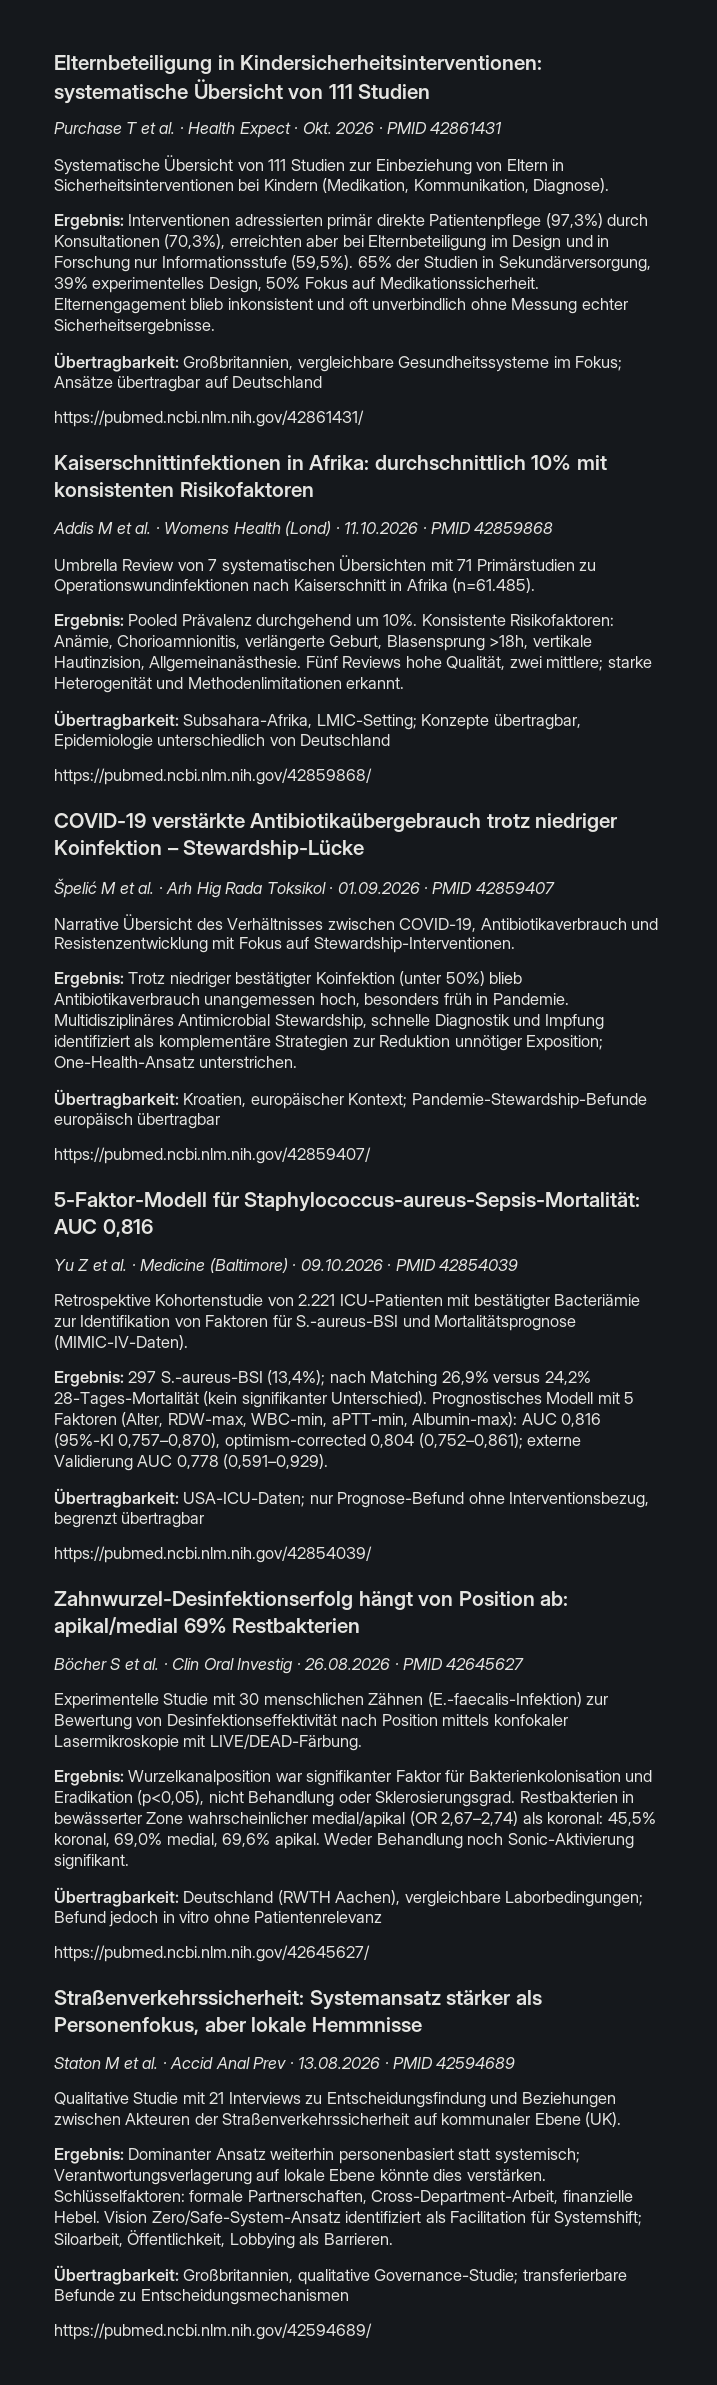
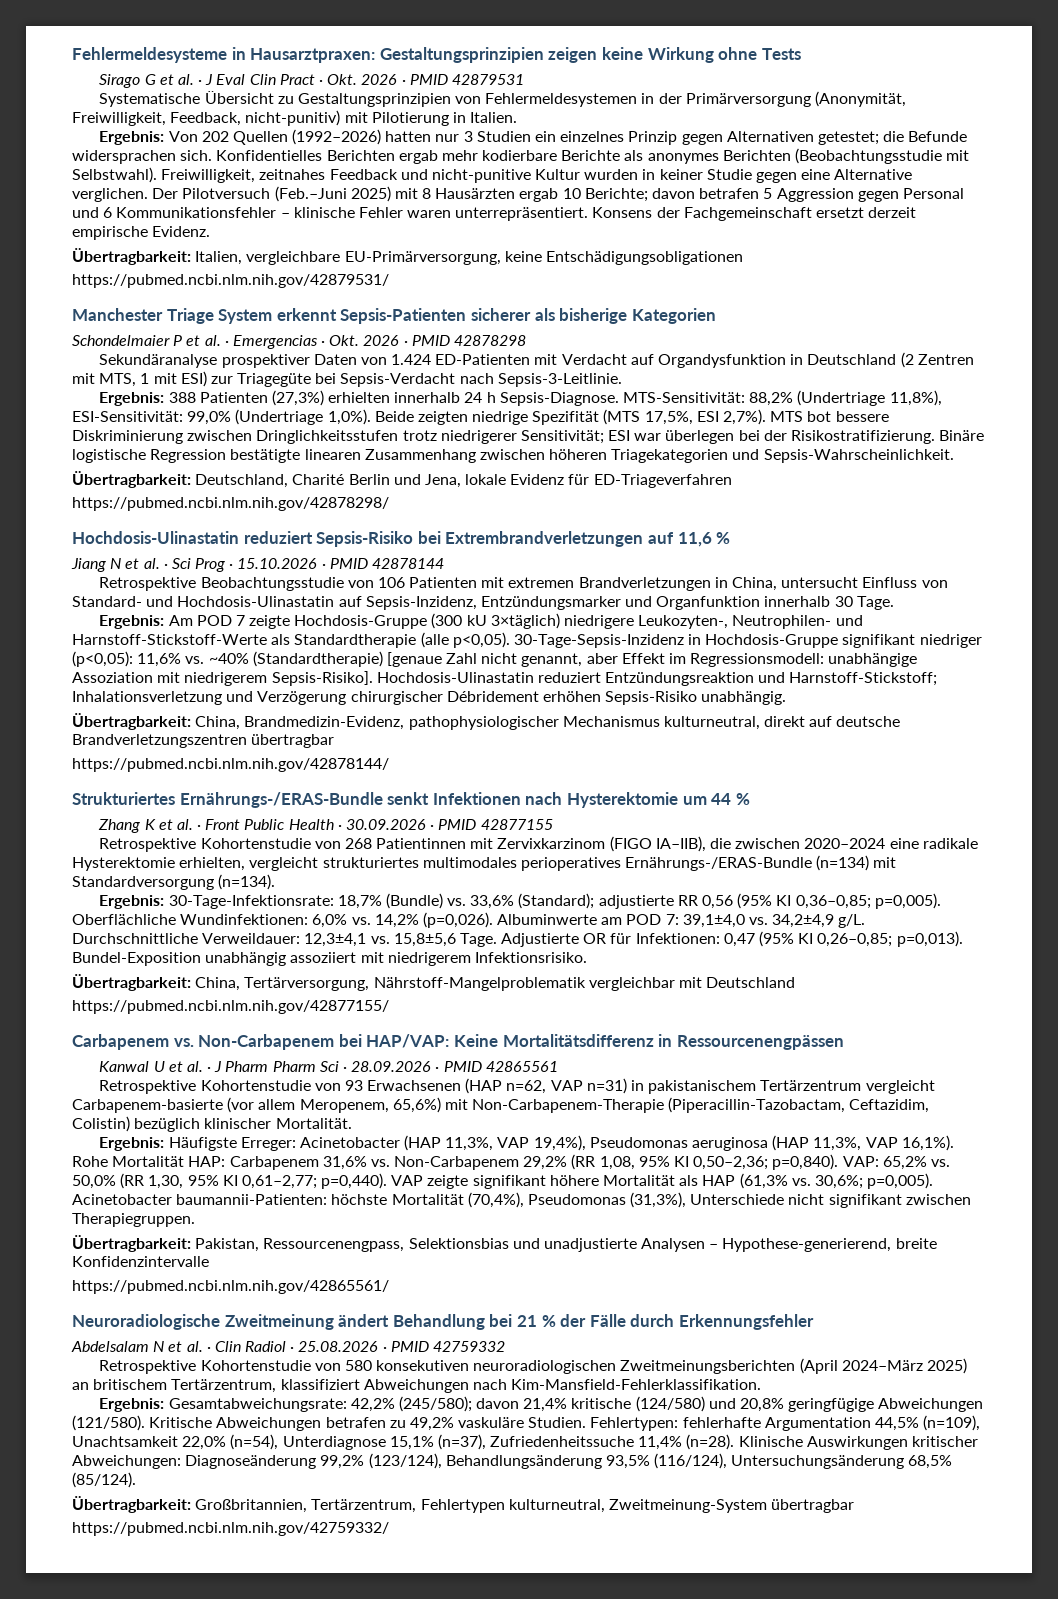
- Elternbeteiligung in Kindersicherheitsinterventionen: systematische Übersicht von 111 Studien
- Purchase T et al. · Health Expect · Okt. 2026 · PMID 42861431
+ Fehlermeldesysteme in Hausarztpraxen: Gestaltungsprinzipien zeigen keine Wirkung ohne Tests
+ Sirago G et al. · J Eval Clin Pract · Okt. 2026 · PMID 42879531
- Systematische Übersicht von 111 Studien zur Einbeziehung von Eltern in Sicherheitsinterventionen bei Kindern (Medikation, Kommunikation, Diagnose).
- Ergebnis: Interventionen adressierten primär direkte Patientenpflege (97,3%) durch Konsultationen (70,3%), erreichten aber bei Elternbeteiligung im Design und in Forschung nur Informationsstufe (59,5%). 65% der Studien in Sekundärversorgung, 39% experimentelles Design, 50% Fokus auf Medikationssicherheit. Elternengagement blieb inkonsistent und oft unverbindlich ohne Messung echter Sicherheitsergebnisse.
- Übertragbarkeit: Großbritannien, vergleichbare Gesundheitssysteme im Fokus; Ansätze übertragbar auf Deutschland
- https://pubmed.ncbi.nlm.nih.gov/42861431/
- Kaiserschnittinfektionen in Afrika: durchschnittlich 10% mit konsistenten Risikofaktoren
- Addis M et al. · Womens Health (Lond) · 11.10.2026 · PMID 42859868
- Umbrella Review von 7 systematischen Übersichten mit 71 Primärstudien zu Operationswundinfektionen nach Kaiserschnitt in Afrika (n=61.485).
- Ergebnis: Pooled Prävalenz durchgehend um 10%. Konsistente Risikofaktoren: Anämie, Chorioamnionitis, verlängerte Geburt, Blasensprung >18h, vertikale Hautinzision, Allgemeinanästhesie. Fünf Reviews hohe Qualität, zwei mittlere; starke Heterogenität und Methodenlimitationen erkannt.
- Übertragbarkeit: Subsahara-Afrika, LMIC-Setting; Konzepte übertragbar, Epidemiologie unterschiedlich von Deutschland
- https://pubmed.ncbi.nlm.nih.gov/42859868/
- COVID-19 verstärkte Antibiotikaübergebrauch trotz niedriger Koinfektion – Stewardship-Lücke
- Špelić M et al. · Arh Hig Rada Toksikol · 01.09.2026 · PMID 42859407
- Narrative Übersicht des Verhältnisses zwischen COVID-19, Antibiotikaverbrauch und Resistenzentwicklung mit Fokus auf Stewardship-Interventionen.
- Ergebnis: Trotz niedriger bestätigter Koinfektion (unter 50%) blieb Antibiotikaverbrauch unangemessen hoch, besonders früh in Pandemie. Multidisziplinäres Antimicrobial Stewardship, schnelle Diagnostik und Impfung identifiziert als komplementäre Strategien zur Reduktion unnötiger Exposition; One-Health-Ansatz unterstrichen.
- Übertragbarkeit: Kroatien, europäischer Kontext; Pandemie-Stewardship-Befunde europäisch übertragbar
- https://pubmed.ncbi.nlm.nih.gov/42859407/
- 5-Faktor-Modell für Staphylococcus-aureus-Sepsis-Mortalität: AUC 0,816
- Yu Z et al. · Medicine (Baltimore) · 09.10.2026 · PMID 42854039
- Retrospektive Kohortenstudie von 2.221 ICU-Patienten mit bestätigter Bacteriämie zur Identifikation von Faktoren für S.-aureus-BSI und Mortalitätsprognose (MIMIC-IV-Daten).
- Ergebnis: 297 S.-aureus-BSI (13,4%); nach Matching 26,9% versus 24,2% 28-Tages-Mortalität (kein signifikanter Unterschied). Prognostisches Modell mit 5 Faktoren (Alter, RDW-max, WBC-min, aPTT-min, Albumin-max): AUC 0,816 (95%-KI 0,757–0,870), optimism-corrected 0,804 (0,752–0,861); externe Validierung AUC 0,778 (0,591–0,929).
- Übertragbarkeit: USA-ICU-Daten; nur Prognose-Befund ohne Interventionsbezug, begrenzt übertragbar
- https://pubmed.ncbi.nlm.nih.gov/42854039/
- Zahnwurzel-Desinfektionserfolg hängt von Position ab: apikal/medial 69% Restbakterien
- Böcher S et al. · Clin Oral Investig · 26.08.2026 · PMID 42645627
- Experimentelle Studie mit 30 menschlichen Zähnen (E.-faecalis-Infektion) zur Bewertung von Desinfektionseffektivität nach Position mittels konfokaler Lasermikroskopie mit LIVE/DEAD-Färbung.
- Ergebnis: Wurzelkanalposition war signifikanter Faktor für Bakterienkolonisation und Eradikation (p<0,05), nicht Behandlung oder Sklerosierungsgrad. Restbakterien in bewässerter Zone wahrscheinlicher medial/apikal (OR 2,67–2,74) als koronal: 45,5% koronal, 69,0% medial, 69,6% apikal. Weder Behandlung noch Sonic-Aktivierung signifikant.
- Übertragbarkeit: Deutschland (RWTH Aachen), vergleichbare Laborbedingungen; Befund jedoch in vitro ohne Patientenrelevanz
- https://pubmed.ncbi.nlm.nih.gov/42645627/
- Straßenverkehrssicherheit: Systemansatz stärker als Personenfokus, aber lokale Hemmnisse
- Staton M et al. · Accid Anal Prev · 13.08.2026 · PMID 42594689
- Qualitative Studie mit 21 Interviews zu Entscheidungsfindung und Beziehungen zwischen Akteuren der Straßenverkehrssicherheit auf kommunaler Ebene (UK).
- Ergebnis: Dominanter Ansatz weiterhin personenbasiert statt systemisch; Verantwortungsverlagerung auf lokale Ebene könnte dies verstärken. Schlüsselfaktoren: formale Partnerschaften, Cross-Department-Arbeit, finanzielle Hebel. Vision Zero/Safe-System-Ansatz identifiziert als Facilitation für Systemshift; Siloarbeit, Öffentlichkeit, Lobbying als Barrieren.
- Übertragbarkeit: Großbritannien, qualitative Governance-Studie; transferierbare Befunde zu Entscheidungsmechanismen
- https://pubmed.ncbi.nlm.nih.gov/42594689/
+ Systematische Übersicht zu Gestaltungsprinzipien von Fehlermeldesystemen in der Primärversorgung (Anonymität, Freiwilligkeit, Feedback, nicht-punitiv) mit Pilotierung in Italien.
+ Ergebnis: Von 202 Quellen (1992–2026) hatten nur 3 Studien ein einzelnes Prinzip gegen Alternativen getestet; die Befunde widersprachen sich. Konfidentielles Berichten ergab mehr kodierbare Berichte als anonymes Berichten (Beobachtungsstudie mit Selbstwahl). Freiwilligkeit, zeitnahes Feedback und nicht-punitive Kultur wurden in keiner Studie gegen eine Alternative verglichen. Der Pilotversuch (Feb.–Juni 2025) mit 8 Hausärzten ergab 10 Berichte; davon betrafen 5 Aggression gegen Personal und 6 Kommunikationsfehler – klinische Fehler waren unterrepräsentiert. Konsens der Fachgemeinschaft ersetzt derzeit empirische Evidenz.
+ Übertragbarkeit: Italien, vergleichbare EU-Primärversorgung, keine Entschädigungsobligationen
+ https://pubmed.ncbi.nlm.nih.gov/42879531/
+ Manchester Triage System erkennt Sepsis-Patienten sicherer als bisherige Kategorien
+ Schondelmaier P et al. · Emergencias · Okt. 2026 · PMID 42878298
+ Sekundäranalyse prospektiver Daten von 1.424 ED-Patienten mit Verdacht auf Organdysfunktion in Deutschland (2 Zentren mit MTS, 1 mit ESI) zur Triagegüte bei Sepsis-Verdacht nach Sepsis-3-Leitlinie.
+ Ergebnis: 388 Patienten (27,3%) erhielten innerhalb 24 h Sepsis-Diagnose. MTS-Sensitivität: 88,2% (Undertriage 11,8%), ESI-Sensitivität: 99,0% (Undertriage 1,0%). Beide zeigten niedrige Spezifität (MTS 17,5%, ESI 2,7%). MTS bot bessere Diskriminierung zwischen Dringlichkeitsstufen trotz niedrigerer Sensitivität; ESI war überlegen bei der Risikostratifizierung. Binäre logistische Regression bestätigte linearen Zusammenhang zwischen höheren Triagekategorien und Sepsis-Wahrscheinlichkeit.
+ Übertragbarkeit: Deutschland, Charité Berlin und Jena, lokale Evidenz für ED-Triageverfahren
+ https://pubmed.ncbi.nlm.nih.gov/42878298/
+ Hochdosis-Ulinastatin reduziert Sepsis-Risiko bei Extrembrandverletzungen auf 11,6 %
+ Jiang N et al. · Sci Prog · 15.10.2026 · PMID 42878144
+ Retrospektive Beobachtungsstudie von 106 Patienten mit extremen Brandverletzungen in China, untersucht Einfluss von Standard- und Hochdosis-Ulinastatin auf Sepsis-Inzidenz, Entzündungsmarker und Organfunktion innerhalb 30 Tage.
+ Ergebnis: Am POD 7 zeigte Hochdosis-Gruppe (300 kU 3×täglich) niedrigere Leukozyten-, Neutrophilen- und Harnstoff-Stickstoff-Werte als Standardtherapie (alle p<0,05). 30-Tage-Sepsis-Inzidenz in Hochdosis-Gruppe signifikant niedriger (p<0,05): 11,6% vs. ~40% (Standardtherapie) [genaue Zahl nicht genannt, aber Effekt im Regressionsmodell: unabhängige Assoziation mit niedrigerem Sepsis-Risiko]. Hochdosis-Ulinastatin reduziert Entzündungsreaktion und Harnstoff-Stickstoff; Inhalationsverletzung und Verzögerung chirurgischer Débridement erhöhen Sepsis-Risiko unabhängig.
+ Übertragbarkeit: China, Brandmedizin-Evidenz, pathophysiologischer Mechanismus kulturneutral, direkt auf deutsche Brandverletzungszentren übertragbar
+ https://pubmed.ncbi.nlm.nih.gov/42878144/
+ Strukturiertes Ernährungs-/ERAS-Bundle senkt Infektionen nach Hysterektomie um 44 %
+ Zhang K et al. · Front Public Health · 30.09.2026 · PMID 42877155
+ Retrospektive Kohortenstudie von 268 Patientinnen mit Zervixkarzinom (FIGO IA–IIB), die zwischen 2020–2024 eine radikale Hysterektomie erhielten, vergleicht strukturiertes multimodales perioperatives Ernährungs-/ERAS-Bundle (n=134) mit Standardversorgung (n=134).
+ Ergebnis: 30-Tage-Infektionsrate: 18,7% (Bundle) vs. 33,6% (Standard); adjustierte RR 0,56 (95% KI 0,36–0,85; p=0,005). Oberflächliche Wundinfektionen: 6,0% vs. 14,2% (p=0,026). Albuminwerte am POD 7: 39,1±4,0 vs. 34,2±4,9 g/L. Durchschnittliche Verweildauer: 12,3±4,1 vs. 15,8±5,6 Tage. Adjustierte OR für Infektionen: 0,47 (95% KI 0,26–0,85; p=0,013). Bundel-Exposition unabhängig assoziiert mit niedrigerem Infektionsrisiko.
+ Übertragbarkeit: China, Tertärversorgung, Nährstoff-Mangelproblematik vergleichbar mit Deutschland
+ https://pubmed.ncbi.nlm.nih.gov/42877155/
+ Carbapenem vs. Non-Carbapenem bei HAP/VAP: Keine Mortalitätsdifferenz in Ressourcenengpässen
+ Kanwal U et al. · J Pharm Pharm Sci · 28.09.2026 · PMID 42865561
+ Retrospektive Kohortenstudie von 93 Erwachsenen (HAP n=62, VAP n=31) in pakistanischem Tertärzentrum vergleicht Carbapenem-basierte (vor allem Meropenem, 65,6%) mit Non-Carbapenem-Therapie (Piperacillin-Tazobactam, Ceftazidim, Colistin) bezüglich klinischer Mortalität.
+ Ergebnis: Häufigste Erreger: Acinetobacter (HAP 11,3%, VAP 19,4%), Pseudomonas aeruginosa (HAP 11,3%, VAP 16,1%). Rohe Mortalität HAP: Carbapenem 31,6% vs. Non-Carbapenem 29,2% (RR 1,08, 95% KI 0,50–2,36; p=0,840). VAP: 65,2% vs. 50,0% (RR 1,30, 95% KI 0,61–2,77; p=0,440). VAP zeigte signifikant höhere Mortalität als HAP (61,3% vs. 30,6%; p=0,005). Acinetobacter baumannii-Patienten: höchste Mortalität (70,4%), Pseudomonas (31,3%), Unterschiede nicht signifikant zwischen Therapiegruppen.
+ Übertragbarkeit: Pakistan, Ressourcenengpass, Selektionsbias und unadjustierte Analysen – Hypothese-generierend, breite Konfidenzintervalle
+ https://pubmed.ncbi.nlm.nih.gov/42865561/
+ Neuroradiologische Zweitmeinung ändert Behandlung bei 21 % der Fälle durch Erkennungsfehler
+ Abdelsalam N et al. · Clin Radiol · 25.08.2026 · PMID 42759332
+ Retrospektive Kohortenstudie von 580 konsekutiven neuroradiologischen Zweitmeinungsberichten (April 2024–März 2025) an britischem Tertärzentrum, klassifiziert Abweichungen nach Kim-Mansfield-Fehlerklassifikation.
+ Ergebnis: Gesamtabweichungsrate: 42,2% (245/580); davon 21,4% kritische (124/580) und 20,8% geringfügige Abweichungen (121/580). Kritische Abweichungen betrafen zu 49,2% vaskuläre Studien. Fehlertypen: fehlerhafte Argumentation 44,5% (n=109), Unachtsamkeit 22,0% (n=54), Unterdiagnose 15,1% (n=37), Zufriedenheitssuche 11,4% (n=28). Klinische Auswirkungen kritischer Abweichungen: Diagnoseänderung 99,2% (123/124), Behandlungsänderung 93,5% (116/124), Untersuchungsänderung 68,5% (85/124).
+ Übertragbarkeit: Großbritannien, Tertärzentrum, Fehlertypen kulturneutral, Zweitmeinung-System übertragbar
+ https://pubmed.ncbi.nlm.nih.gov/42759332/

